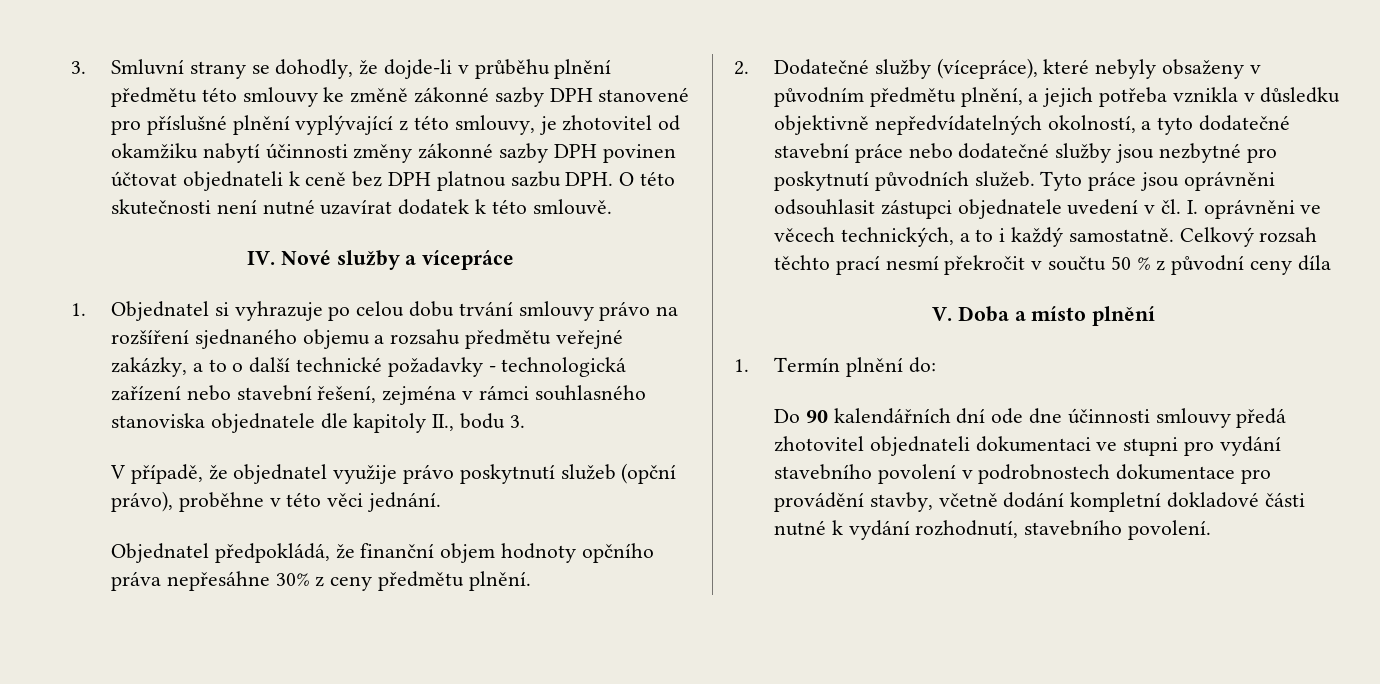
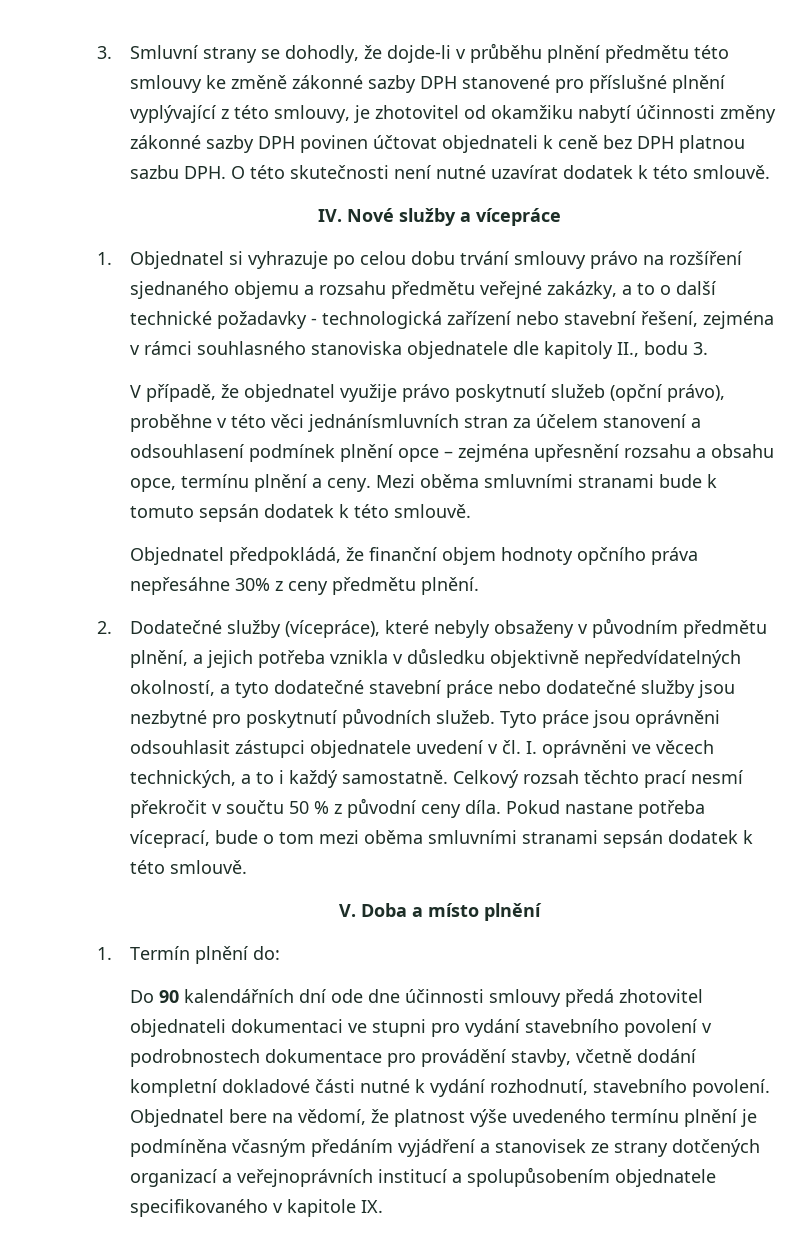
- V případě, že objednatel využije právo poskytnutí služeb (opční právo), proběhne v této věci jednání.
+ V případě, že objednatel využije právo poskytnutí služeb (opční právo), proběhne v této věci jednánísmluvních stran za účelem stanovení a odsouhlasení podmínek plnění opce – zejména upřesnění rozsahu a obsahu opce, termínu plnění a ceny. Mezi oběma smluvními stranami bude k tomuto sepsán dodatek k této smlouvě.
- Celkový rozsah těchto prací nesmí překročit v součtu 50 % z původní ceny díla
+ Celkový rozsah těchto prací nesmí překročit v součtu 50 % z původní ceny díla. Pokud nastane potřeba víceprací, bude o tom mezi oběma smluvními stranami sepsán dodatek k této smlouvě.
+ Objednatel bere na vědomí, že platnost výše uvedeného termínu plnění je podmíněna včasným předáním vyjádření a stanovisek ze strany dotčených organizací a veřejnoprávních institucí a spolupůsobením objednatele specifikovaného v kapitole IX.

